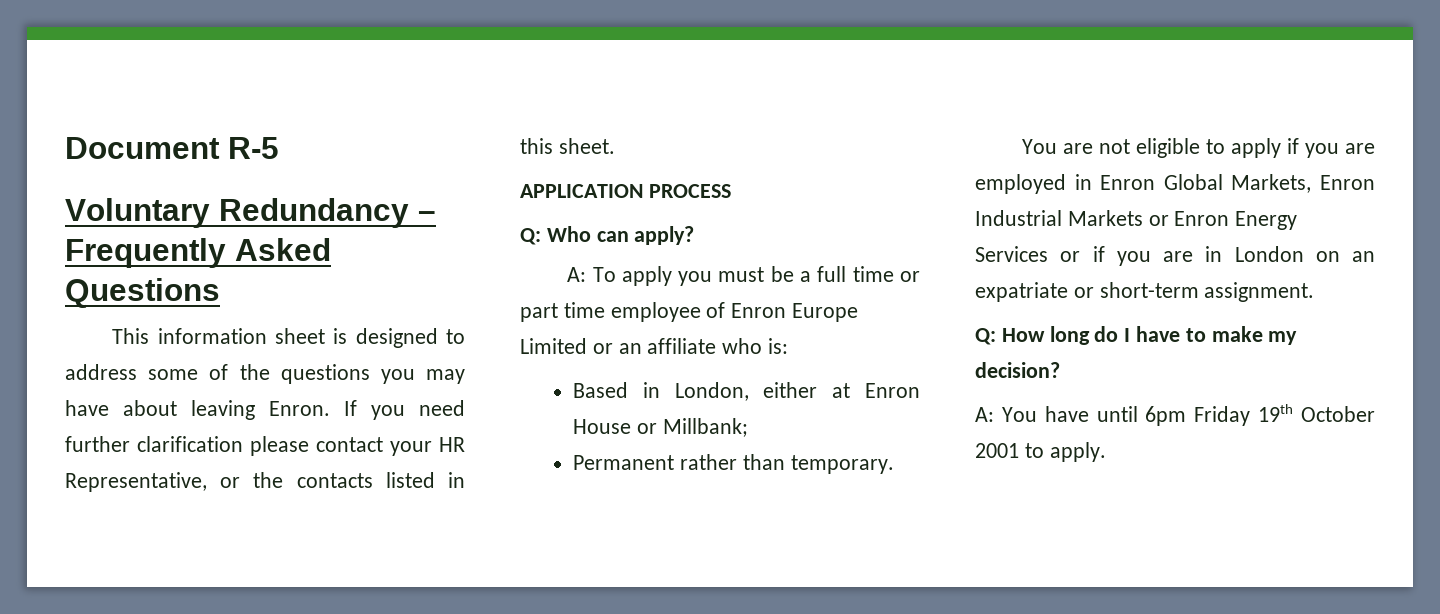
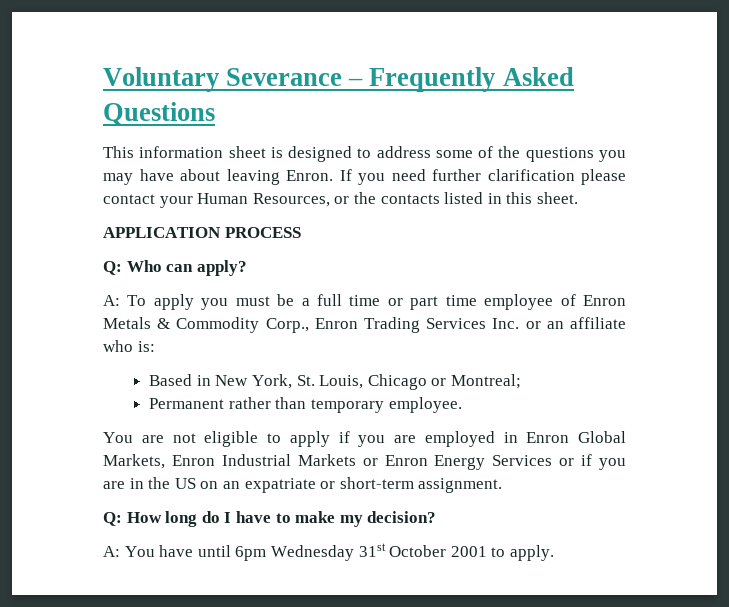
- Document R-5
- Voluntary Redundancy – Frequently Asked Questions
+ Voluntary Severance – Frequently Asked Questions
- If you need further clarification please contact your HR Representative, or the contacts listed in this sheet.
+ If you need further clarification please contact your Human Resources, or the contacts listed in this sheet.
- A: To apply you must be a full time or part time employee of Enron Europe Limited or an affiliate who is:
+ A: To apply you must be a full time or part time employee of Enron Metals & Commodity Corp., Enron Trading Services Inc. or an affiliate who is:
- Based in London, either at Enron House or Millbank;
+ Based in New York, St. Louis, Chicago or Montreal;
- Permanent rather than temporary.
+ Permanent rather than temporary employee.
- You are not eligible to apply if you are employed in Enron Global Markets, Enron Industrial Markets or Enron Energy Services or if you are in London on an expatriate or short-term assignment.
+ You are not eligible to apply if you are employed in Enron Global Markets, Enron Industrial Markets or Enron Energy Services or if you are in the US on an expatriate or short-term assignment.
- A: You have until 6pm Friday 19th October 2001 to apply.
+ A: You have until 6pm Wednesday 31st October 2001 to apply.

